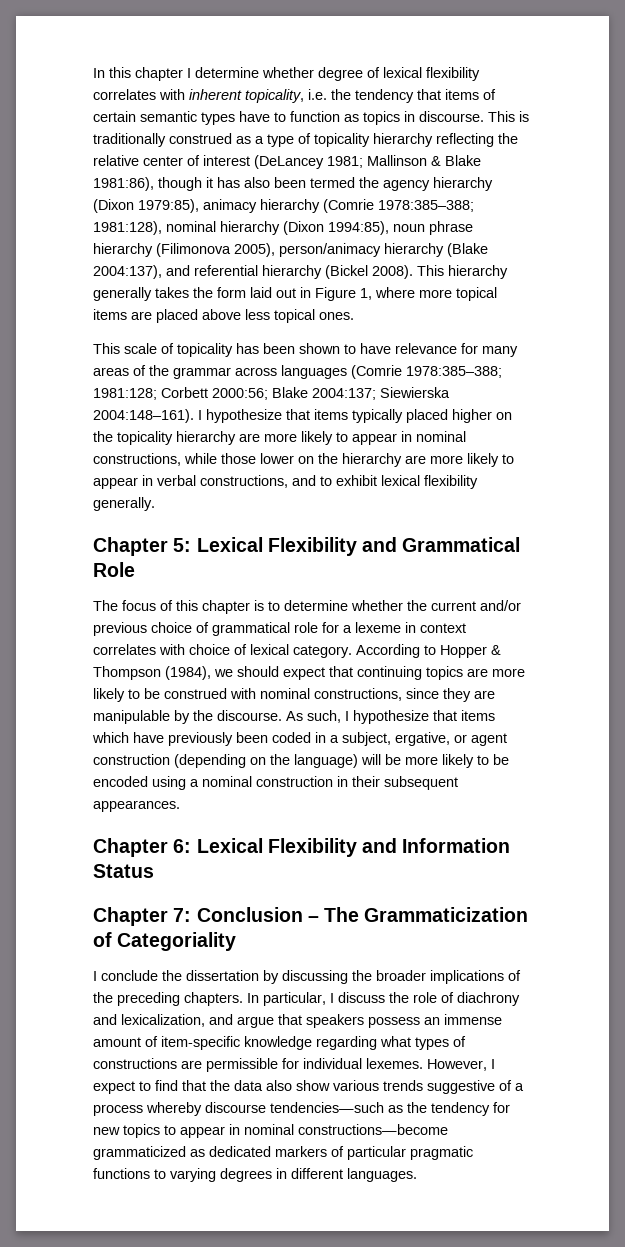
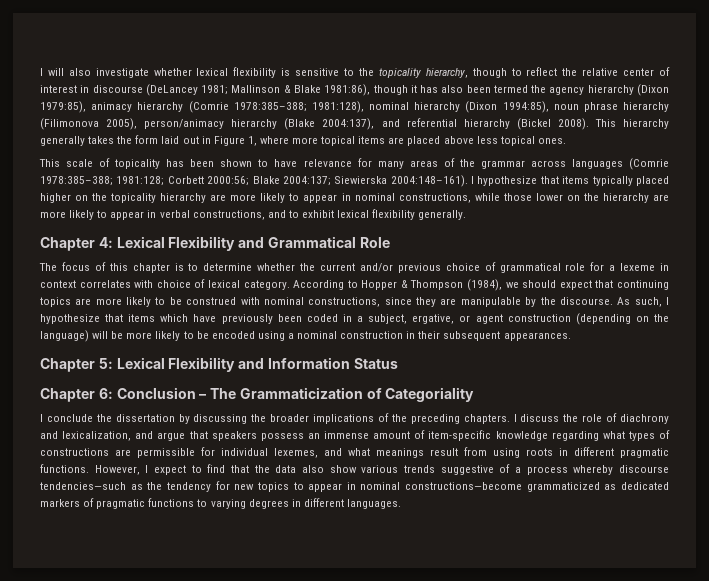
- In this chapter I determine whether degree of lexical flexibility correlates with inherent topicality, i.e. the tendency that items of certain semantic types have to function as topics in discourse. This is traditionally construed as a type of topicality hierarchy reflecting the relative center of interest (DeLancey 1981; Mallinson & Blake 1981:86), though it has also been termed the agency hierarchy (Dixon 1979:85), animacy hierarchy (Comrie 1978:385–388; 1981:128), nominal hierarchy (Dixon 1994:85), noun phrase hierarchy (Filimonova 2005), person/animacy hierarchy (Blake 2004:137), and referential hierarchy (Bickel 2008).
+ I will also investigate whether lexical flexibility is sensitive to the topicality hierarchy, though to reflect the relative center of interest in discourse (DeLancey 1981; Mallinson & Blake 1981:86), though it has also been termed the agency hierarchy (Dixon 1979:85), animacy hierarchy (Comrie 1978:385–388; 1981:128), nominal hierarchy (Dixon 1994:85), noun phrase hierarchy (Filimonova 2005), person/animacy hierarchy (Blake 2004:137), and referential hierarchy (Bickel 2008).
- Chapter 5: Lexical Flexibility and Grammatical Role
+ Chapter 4: Lexical Flexibility and Grammatical Role
- Chapter 6: Lexical Flexibility and Information Status
+ Chapter 5: Lexical Flexibility and Information Status
- Chapter 7: Conclusion – The Grammaticization of Categoriality
+ Chapter 6: Conclusion – The Grammaticization of Categoriality
- In particular, I discuss the role of diachrony and lexicalization, and argue that speakers possess an immense amount of item-specific knowledge regarding what types of constructions are permissible for individual lexemes.
+ I discuss the role of diachrony and lexicalization, and argue that speakers possess an immense amount of item-specific knowledge regarding what types of constructions are permissible for individual lexemes, and what meanings result from using roots in different pragmatic functions.
- However, I expect to find that the data also show various trends suggestive of a process whereby discourse tendencies—such as the tendency for new topics to appear in nominal constructions—become grammaticized as dedicated markers of particular pragmatic functions to varying degrees in different languages.
+ However, I expect to find that the data also show various trends suggestive of a process whereby discourse tendencies—such as the tendency for new topics to appear in nominal constructions—become grammaticized as dedicated markers of pragmatic functions to varying degrees in different languages.

